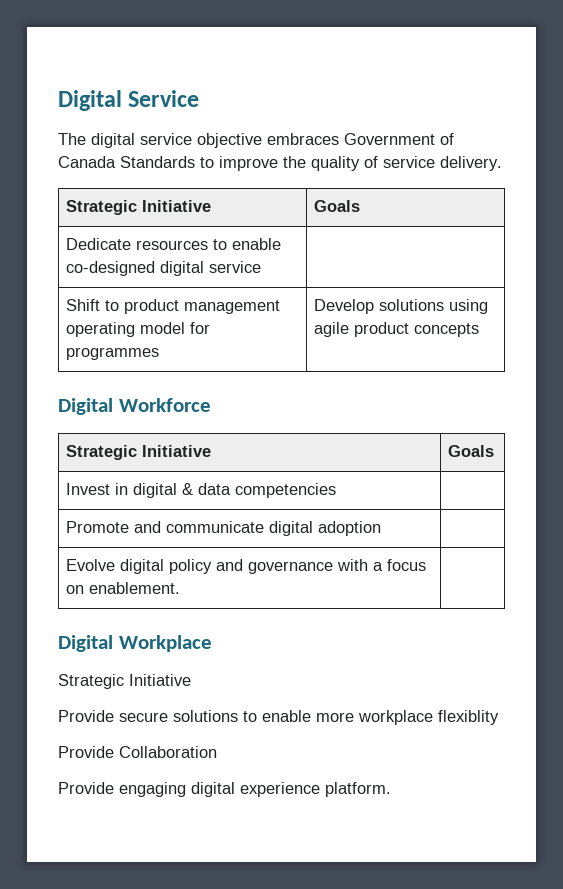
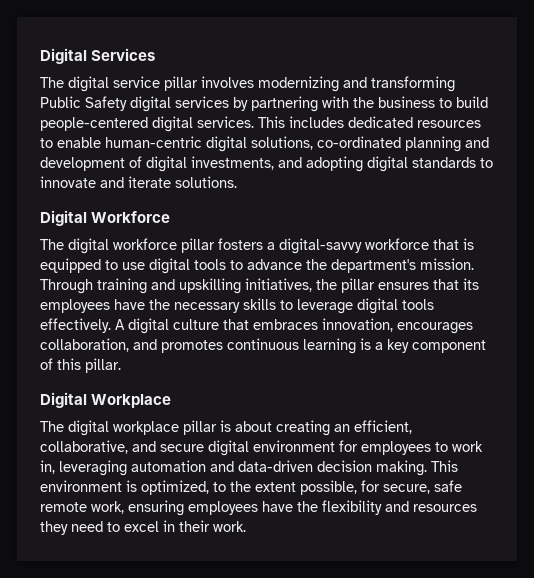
- Digital Service
+ Digital Services
- The digital service objective embraces Government of Canada Standards to improve the quality of service delivery.
- Strategic Initiative | Goals
- Dedicate resources to enable co-designed digital service |
- Shift to product management operating model for programmes | Develop solutions using agile product concepts
+ The digital service pillar involves modernizing and transforming Public Safety digital services by partnering with the business to build people-centered digital services. This includes dedicated resources to enable human-centric digital solutions, co-ordinated planning and development of digital investments, and adopting digital standards to innovate and iterate solutions.
  Digital Workforce
- Strategic Initiative | Goals
- Invest in digital & data competencies |
- Promote and communicate digital adoption |
- Evolve digital policy and governance with a focus on enablement. |
+ The digital workforce pillar fosters a digital-savvy workforce that is equipped to use digital tools to advance the department's mission. Through training and upskilling initiatives, the pillar ensures that its employees have the necessary skills to leverage digital tools effectively. A digital culture that embraces innovation, encourages collaboration, and promotes continuous learning is a key component of this pillar.
  Digital Workplace
- Strategic Initiative
- Provide secure solutions to enable more workplace flexiblity
- Provide Collaboration
- Provide engaging digital experience platform.
+ The digital workplace pillar is about creating an efficient, collaborative, and secure digital environment for employees to work in, leveraging automation and data-driven decision making. This environment is optimized, to the extent possible, for secure, safe remote work, ensuring employees have the flexibility and resources they need to excel in their work.

